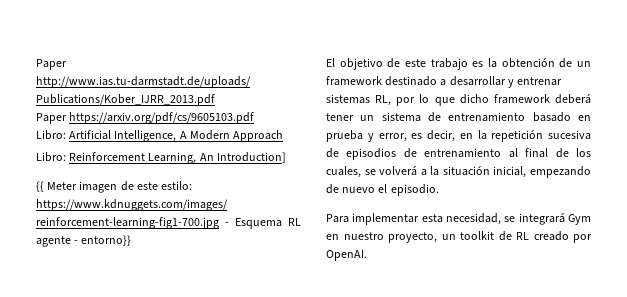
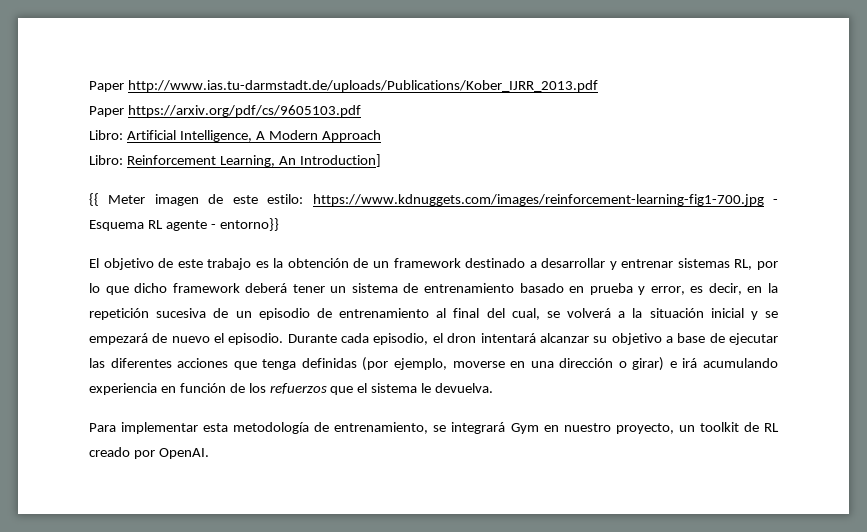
- El objetivo de este trabajo es la obtención de un framework destinado a desarrollar y entrenar sistemas RL, por lo que dicho framework deberá tener un sistema de entrenamiento basado en prueba y error, es decir, en la repetición sucesiva de episodios de entrenamiento al final de los cuales, se volverá a la situación inicial, empezando de nuevo el episodio.
+ El objetivo de este trabajo es la obtención de un framework destinado a desarrollar y entrenar sistemas RL, por lo que dicho framework deberá tener un sistema de entrenamiento basado en prueba y error, es decir, en la repetición sucesiva de un episodio de entrenamiento al final del cual, se volverá a la situación inicial y se empezará de nuevo el episodio. Durante cada episodio, el dron intentará alcanzar su objetivo a base de ejecutar las diferentes acciones que tenga definidas (por ejemplo, moverse en una dirección o girar) e irá acumulando experiencia en función de los refuerzos que el sistema le devuelva.
- Para implementar esta necesidad, se integrará Gym en nuestro proyecto, un toolkit de RL creado por OpenAI.
+ Para implementar esta metodología de entrenamiento, se integrará Gym en nuestro proyecto, un toolkit de RL creado por OpenAI.

